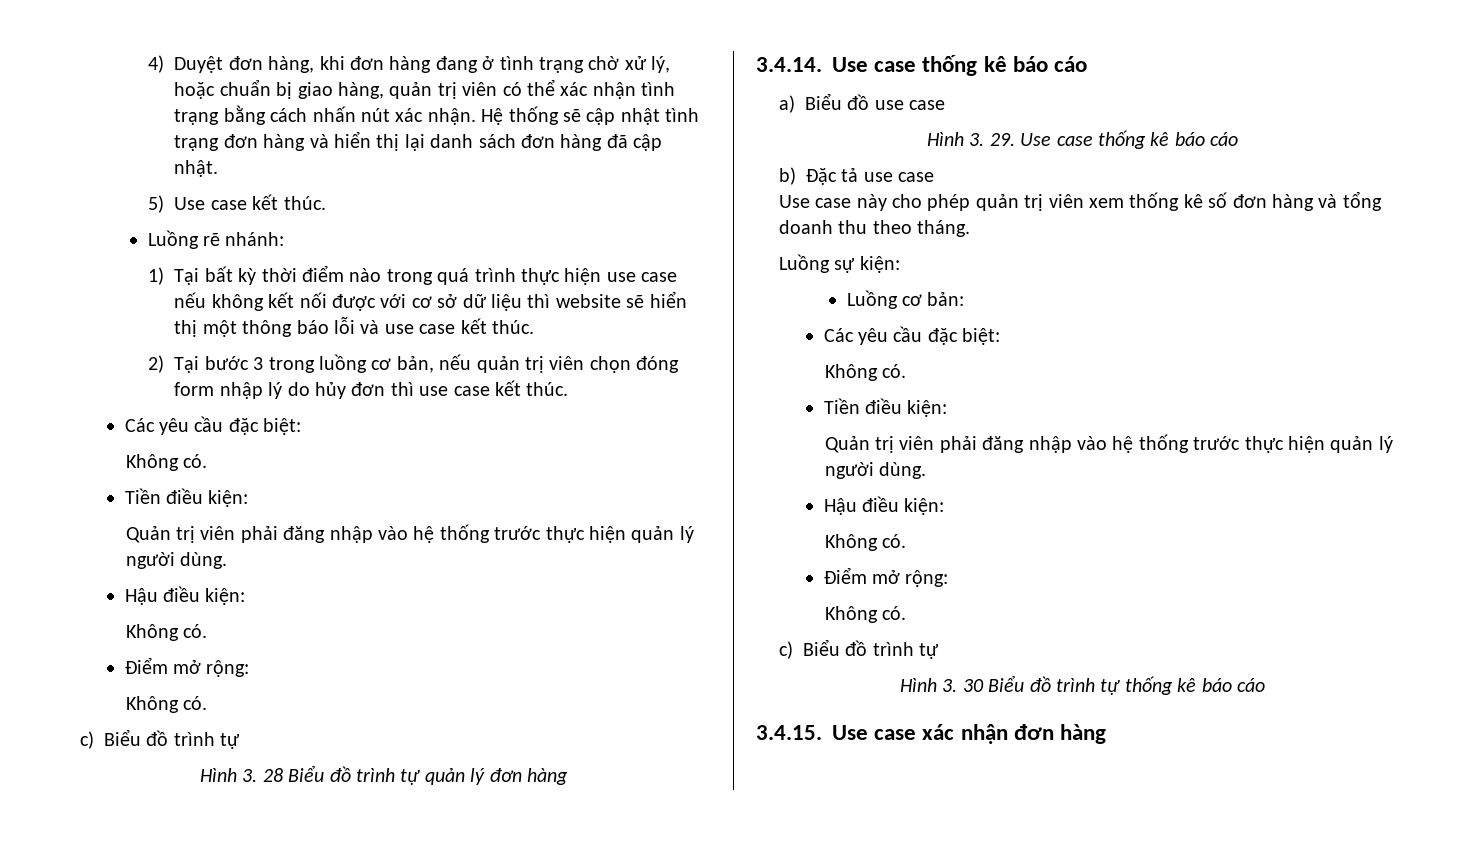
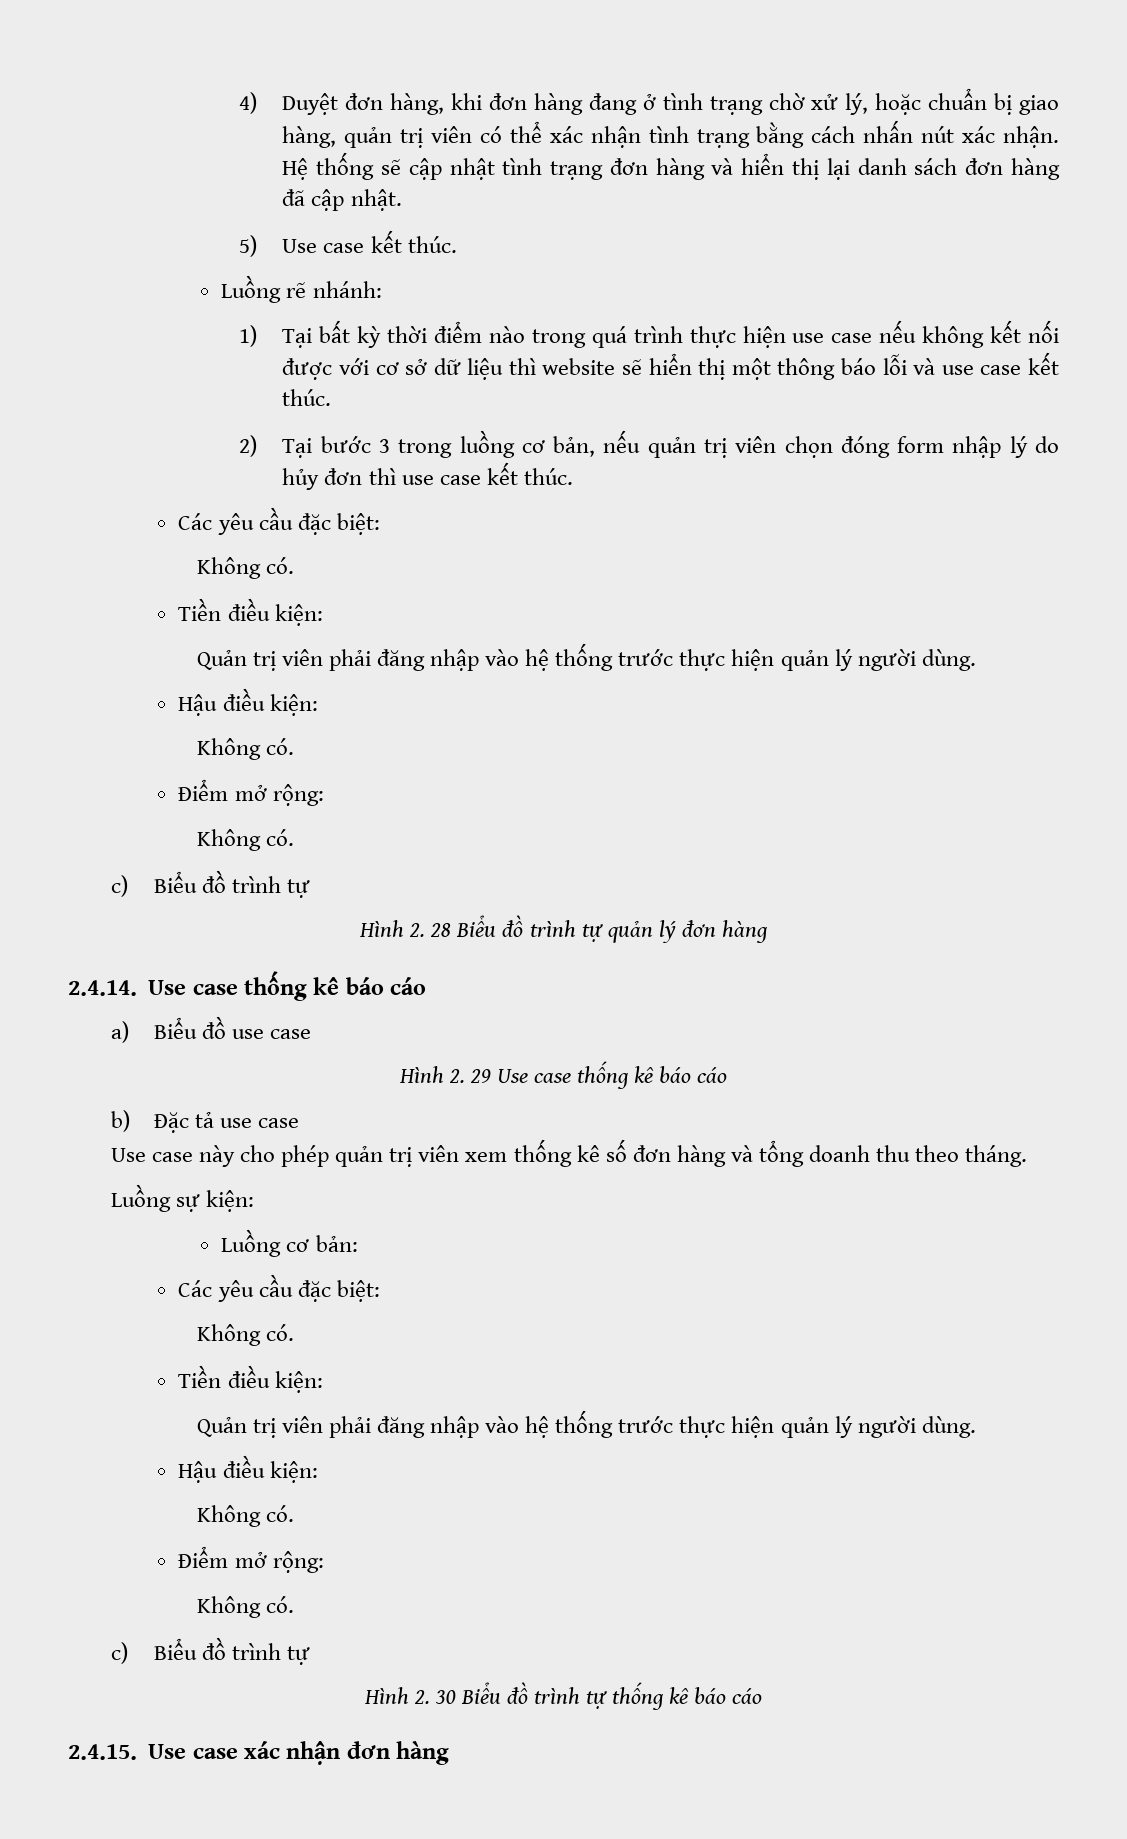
- Hình 3. 28 Biểu đồ trình tự quản lý đơn hàng
+ Hình 2. 28 Biểu đồ trình tự quản lý đơn hàng
- 3.4.14. Use case thống kê báo cáo
+ 2.4.14. Use case thống kê báo cáo
- Hình 3. 29. Use case thống kê báo cáo
+ Hình 2. 29 Use case thống kê báo cáo
- Hình 3. 30 Biểu đồ trình tự thống kê báo cáo
+ Hình 2. 30 Biểu đồ trình tự thống kê báo cáo
- 3.4.15. Use case xác nhận đơn hàng
+ 2.4.15. Use case xác nhận đơn hàng

